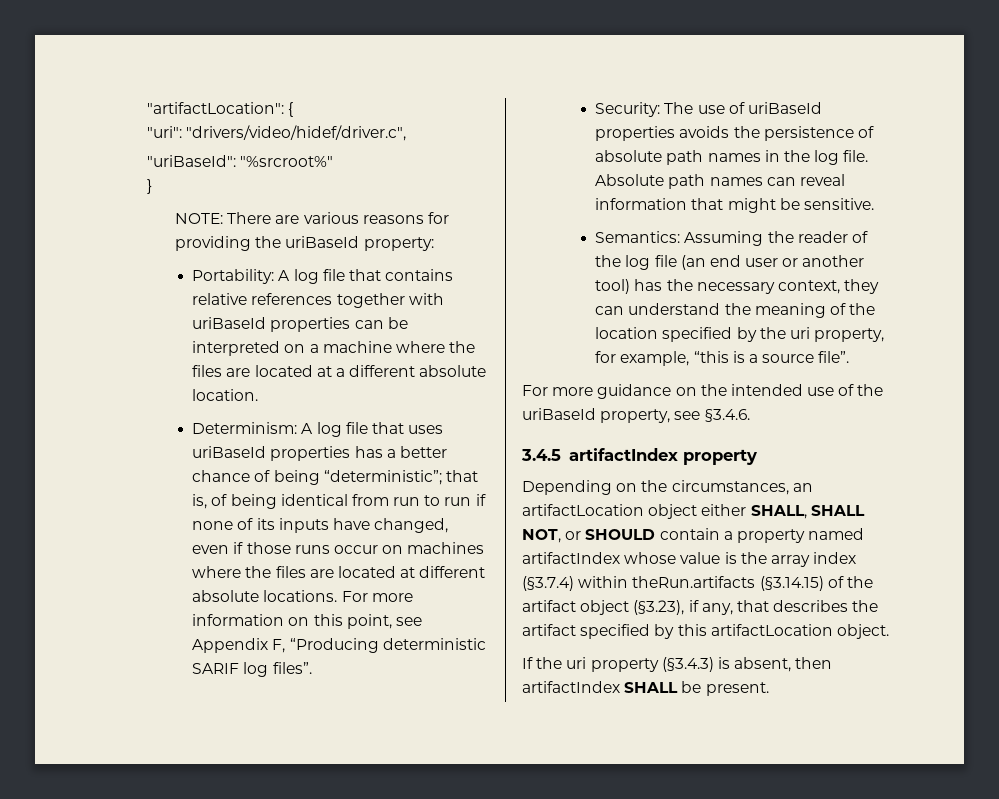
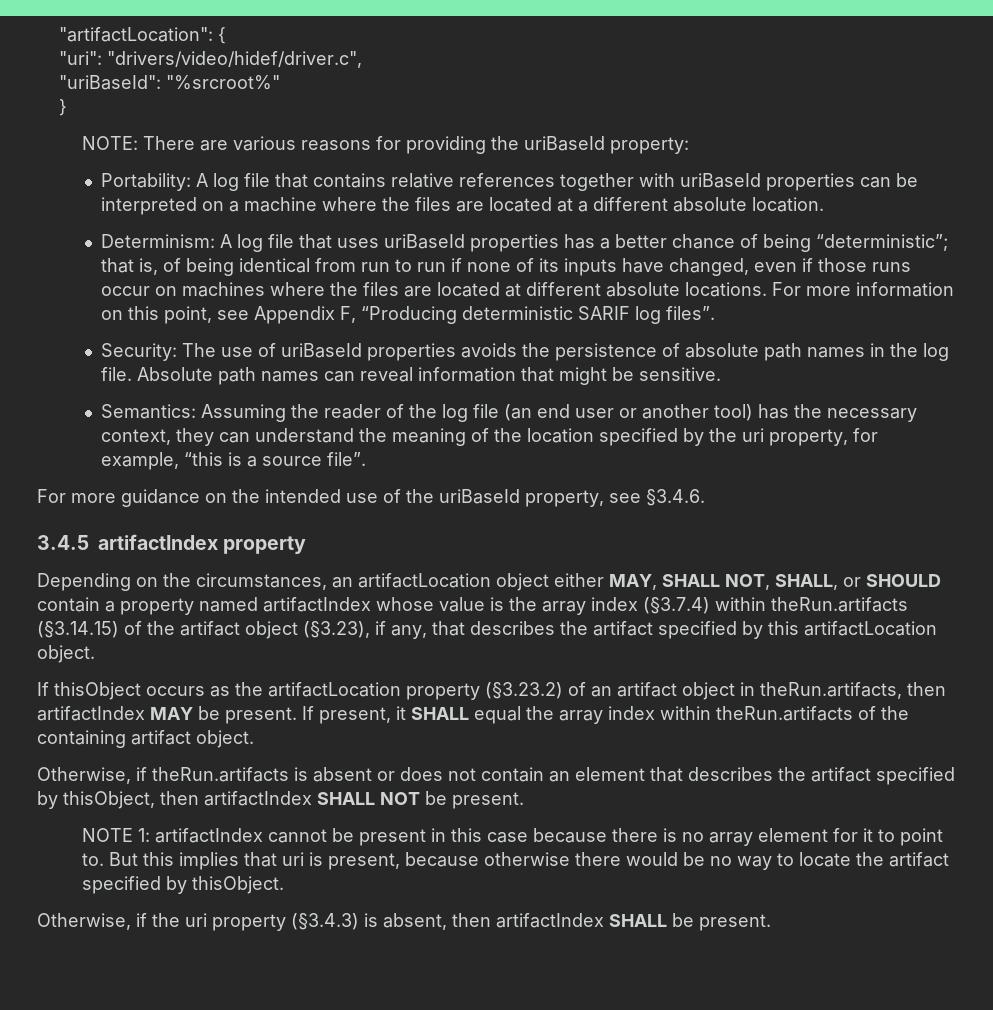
- Depending on the circumstances, an artifactLocation object either SHALL, SHALL NOT, or SHOULD contain a property named artifactIndex whose value is the array index (§3.7.4) within theRun.artifacts (§3.14.15) of the artifact object (§3.23), if any, that describes the artifact specified by this artifactLocation object.
+ Depending on the circumstances, an artifactLocation object either MAY, SHALL NOT, SHALL, or SHOULD contain a property named artifactIndex whose value is the array index (§3.7.4) within theRun.artifacts (§3.14.15) of the artifact object (§3.23), if any, that describes the artifact specified by this artifactLocation object.
- If the uri property (§3.4.3) is absent, then artifactIndex SHALL be present.
+ If thisObject occurs as the artifactLocation property (§3.23.2) of an artifact object in theRun.artifacts, then artifactIndex MAY be present. If present, it SHALL equal the array index within theRun.artifacts of the containing artifact object.
+ Otherwise, if theRun.artifacts is absent or does not contain an element that describes the artifact specified by thisObject, then artifactIndex SHALL NOT be present.
+ NOTE 1: artifactIndex cannot be present in this case because there is no array element for it to point to. But this implies that uri is present, because otherwise there would be no way to locate the artifact specified by thisObject.
+ Otherwise, if the uri property (§3.4.3) is absent, then artifactIndex SHALL be present.

